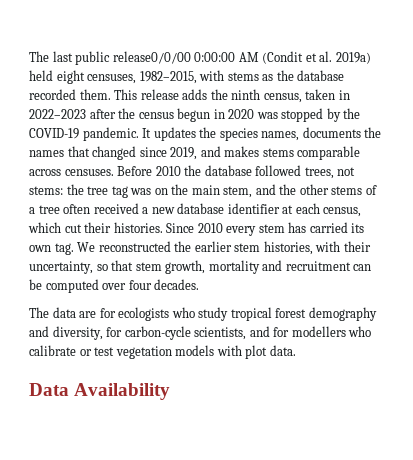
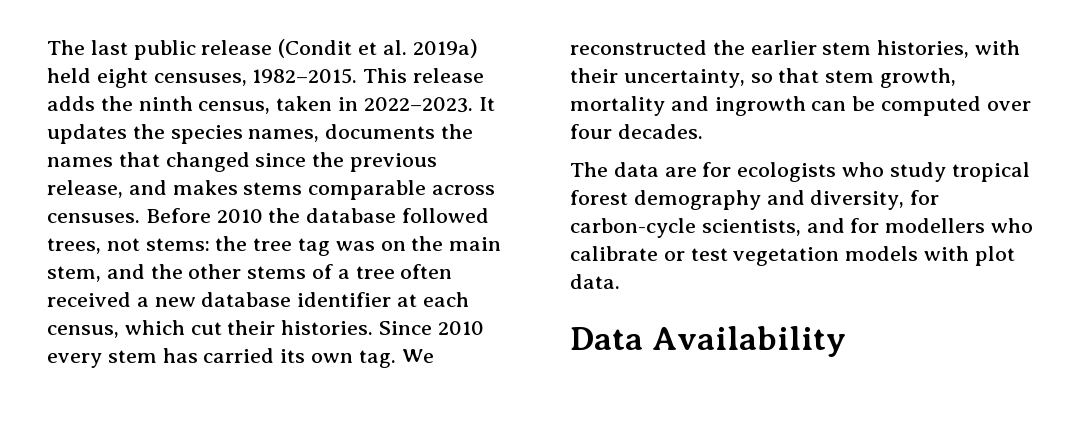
- The last public release0/0/00 0:00:00 AM (Condit et al. 2019a) held eight censuses, 1982–2015, with stems as the database recorded them.
+ The last public release (Condit et al. 2019a) held eight censuses, 1982–2015.
- This release adds the ninth census, taken in 2022–2023 after the census begun in 2020 was stopped by the COVID-19 pandemic.
+ This release adds the ninth census, taken in 2022–2023.
- It updates the species names, documents the names that changed since 2019, and makes stems comparable across censuses.
+ It updates the species names, documents the names that changed since the previous release, and makes stems comparable across censuses.
- We reconstructed the earlier stem histories, with their uncertainty, so that stem growth, mortality and recruitment can be computed over four decades.
+ We reconstructed the earlier stem histories, with their uncertainty, so that stem growth, mortality and ingrowth can be computed over four decades.

